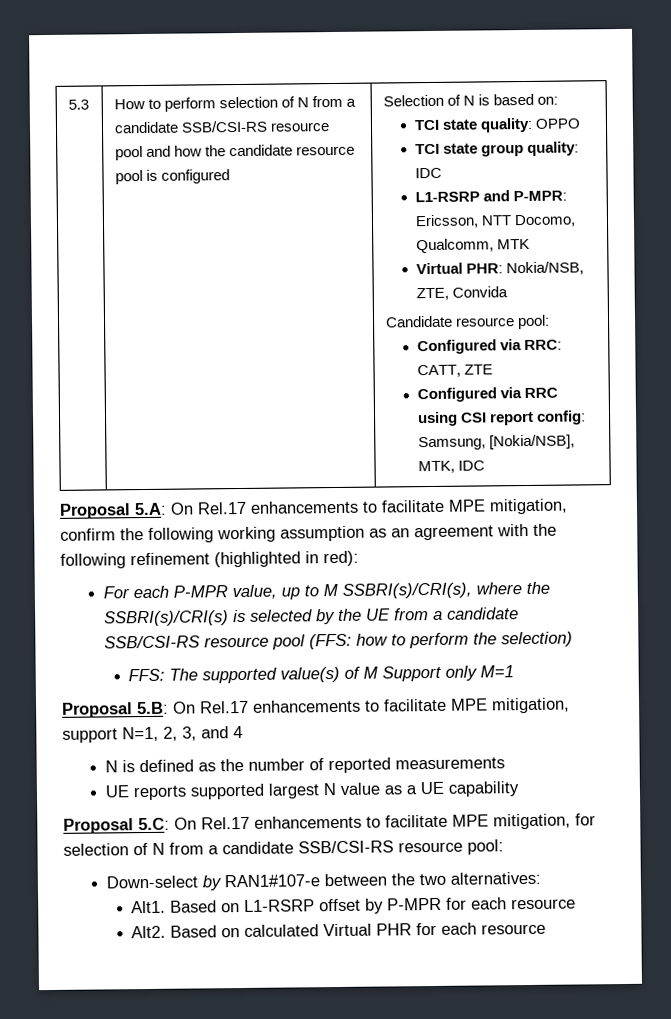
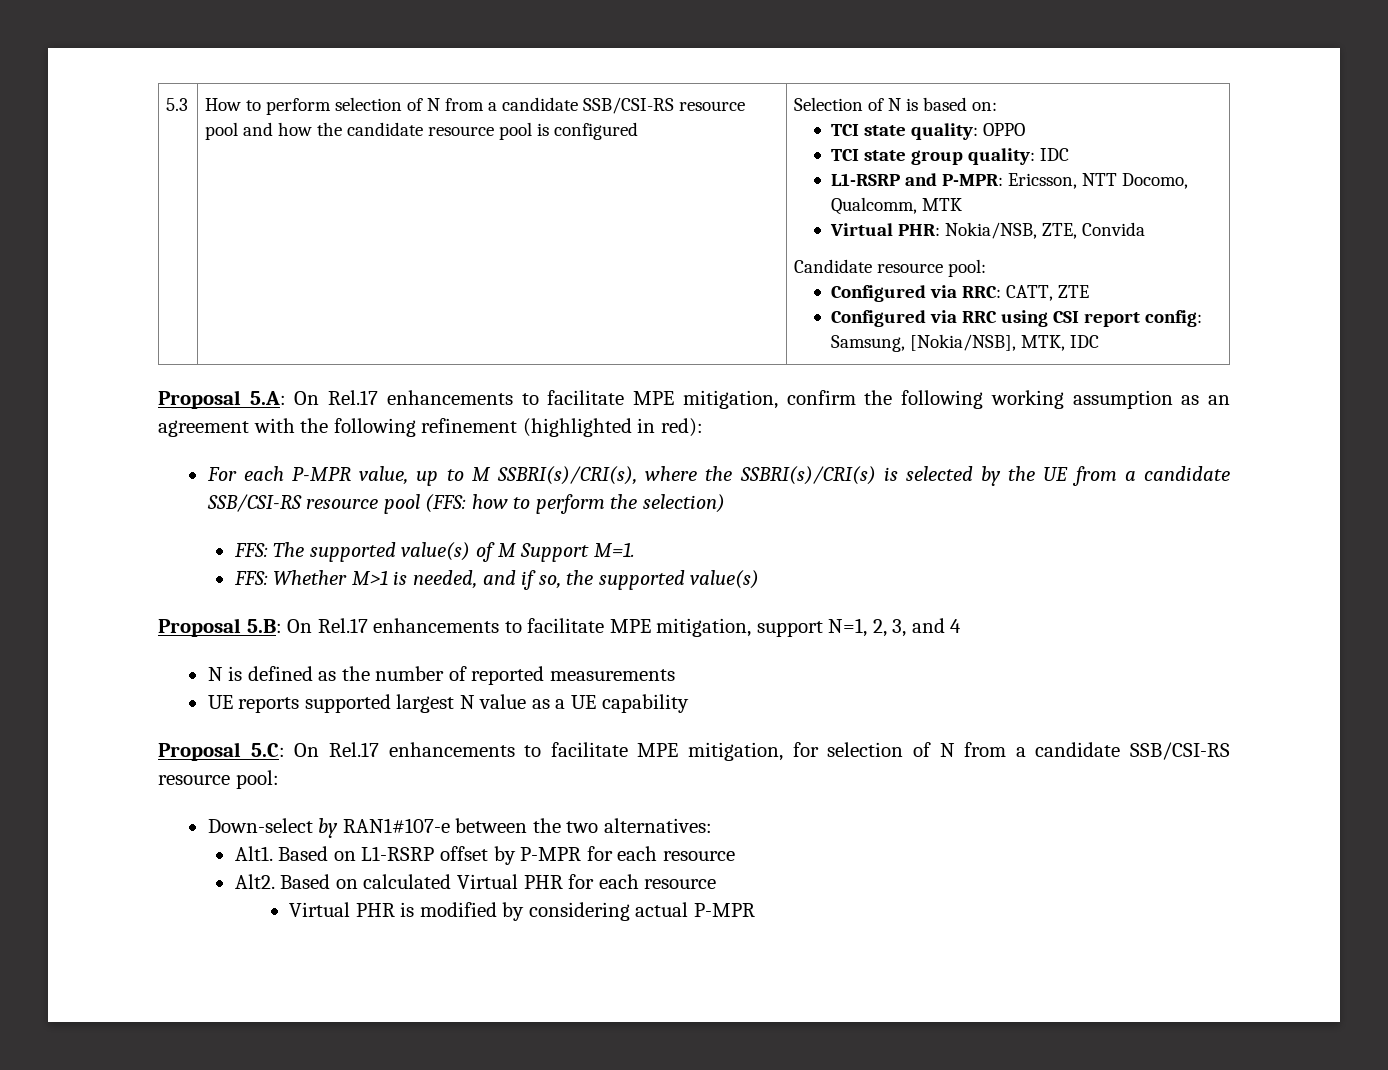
- FFS: The supported value(s) of M Support only M=1
+ FFS: The supported value(s) of M Support M=1.
+ FFS: Whether M>1 is needed, and if so, the supported value(s)
+ Virtual PHR is modified by considering actual P-MPR

